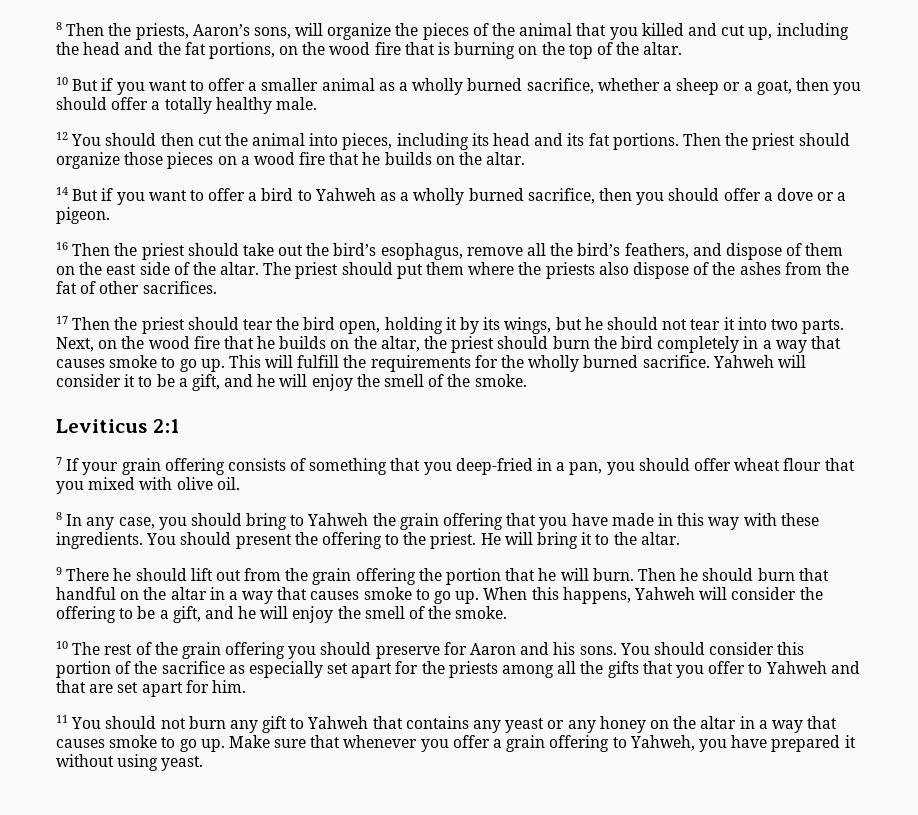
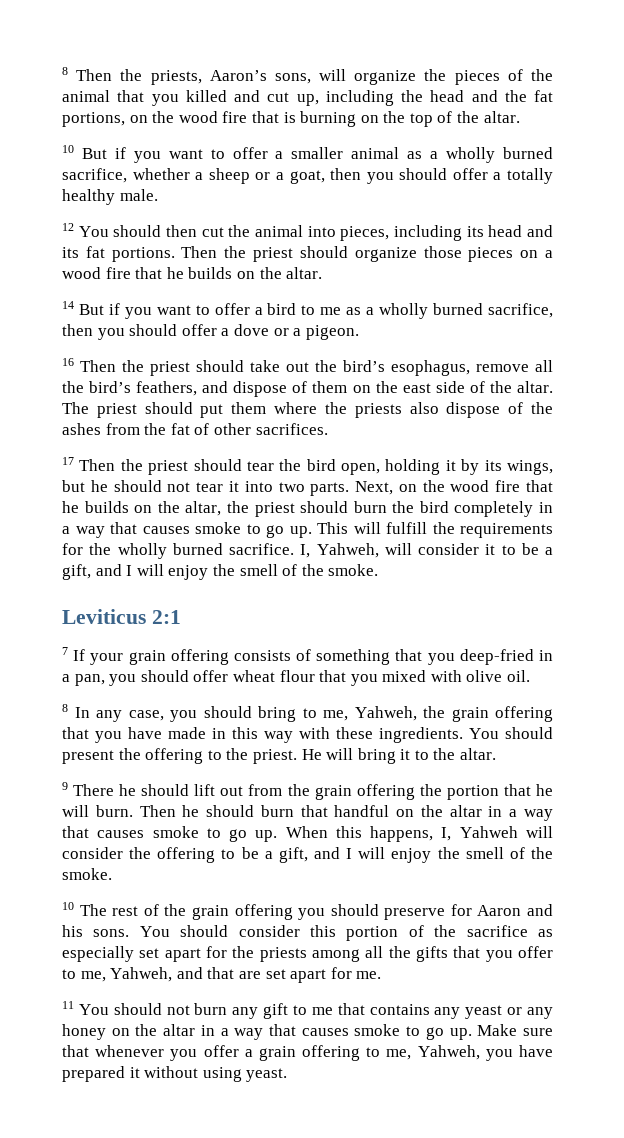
- 14 But if you want to offer a bird to Yahweh as a wholly burned sacrifice, then you should offer a dove or a pigeon.
+ 14 But if you want to offer a bird to me as a wholly burned sacrifice, then you should offer a dove or a pigeon.
- Yahweh will consider it to be a gift, and he will enjoy the smell of the smoke.
+ I, Yahweh, will consider it to be a gift, and I will enjoy the smell of the smoke.
- 8 In any case, you should bring to Yahweh the grain offering that you have made in this way with these ingredients.
+ 8 In any case, you should bring to me, Yahweh, the grain offering that you have made in this way with these ingredients.
- When this happens, Yahweh will consider the offering to be a gift, and he will enjoy the smell of the smoke.
+ When this happens, I, Yahweh will consider the offering to be a gift, and I will enjoy the smell of the smoke.
- You should consider this portion of the sacrifice as especially set apart for the priests among all the gifts that you offer to Yahweh and that are set apart for him.
+ You should consider this portion of the sacrifice as especially set apart for the priests among all the gifts that you offer to me, Yahweh, and that are set apart for me.
- 11 You should not burn any gift to Yahweh that contains any yeast or any honey on the altar in a way that causes smoke to go up.
+ 11 You should not burn any gift to me that contains any yeast or any honey on the altar in a way that causes smoke to go up.
- Make sure that whenever you offer a grain offering to Yahweh, you have prepared it without using yeast.
+ Make sure that whenever you offer a grain offering to me, Yahweh, you have prepared it without using yeast.

